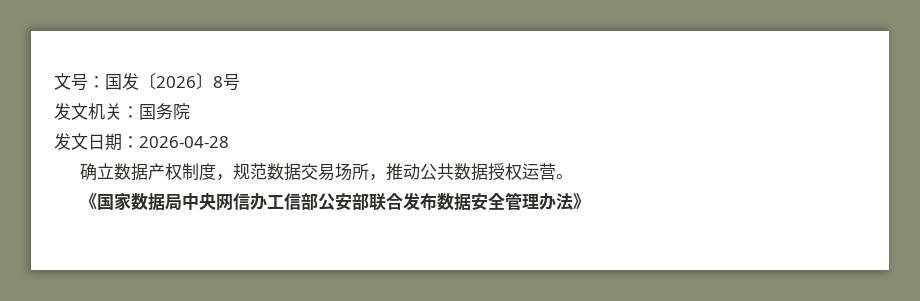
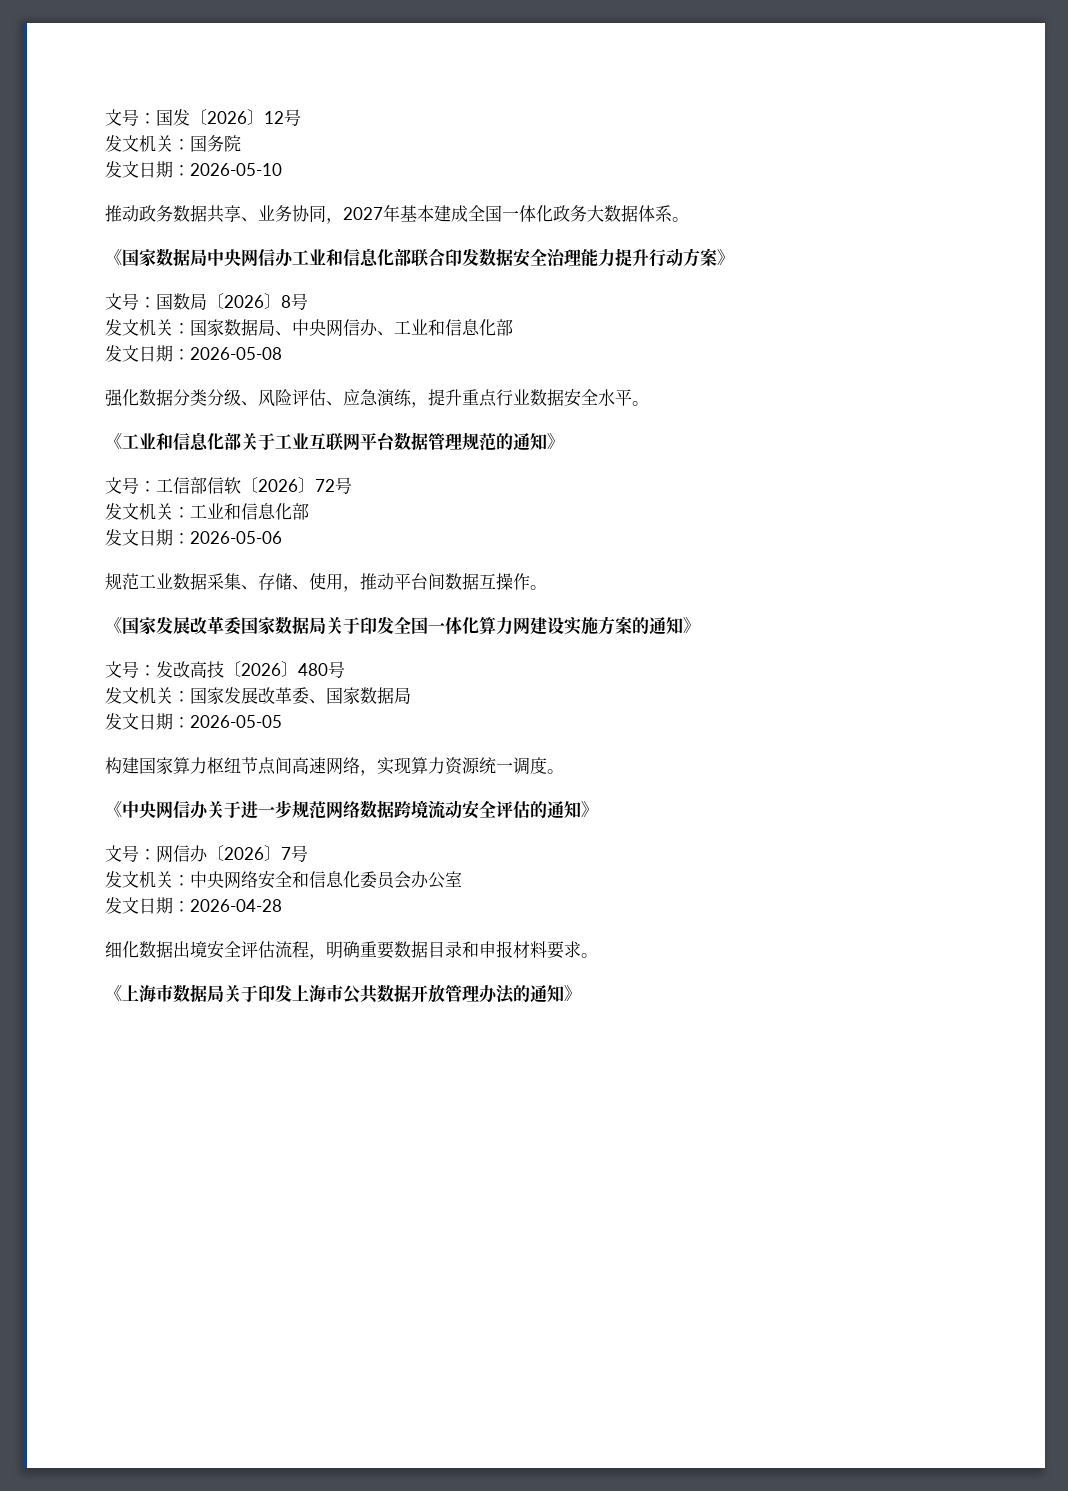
- 文号：国发〔2026〕8号
+ 文号：国发〔2026〕12号
- 发文日期：2026-04-28
- 确立数据产权制度，规范数据交易场所，推动公共数据授权运营。
+ 发文日期：2026-05-10
+ 推动政务数据共享、业务协同，2027年基本建成全国一体化政务大数据体系。
- 《国家数据局中央网信办工信部公安部联合发布数据安全管理办法》
+ 《国家数据局中央网信办工业和信息化部联合印发数据安全治理能力提升行动方案》
+ 文号：国数局〔2026〕8号
+ 发文机关：国家数据局、中央网信办、工业和信息化部
+ 发文日期：2026-05-08
+ 强化数据分类分级、风险评估、应急演练，提升重点行业数据安全水平。
+ 《工业和信息化部关于工业互联网平台数据管理规范的通知》
+ 文号：工信部信软〔2026〕72号
+ 发文机关：工业和信息化部
+ 发文日期：2026-05-06
+ 规范工业数据采集、存储、使用，推动平台间数据互操作。
+ 《国家发展改革委国家数据局关于印发全国一体化算力网建设实施方案的通知》
+ 文号：发改高技〔2026〕480号
+ 发文机关：国家发展改革委、国家数据局
+ 发文日期：2026-05-05
+ 构建国家算力枢纽节点间高速网络，实现算力资源统一调度。
+ 《中央网信办关于进一步规范网络数据跨境流动安全评估的通知》
+ 文号：网信办〔2026〕7号
+ 发文机关：中央网络安全和信息化委员会办公室
+ 发文日期：2026-04-28
+ 细化数据出境安全评估流程，明确重要数据目录和申报材料要求。
+ 《上海市数据局关于印发上海市公共数据开放管理办法的通知》

